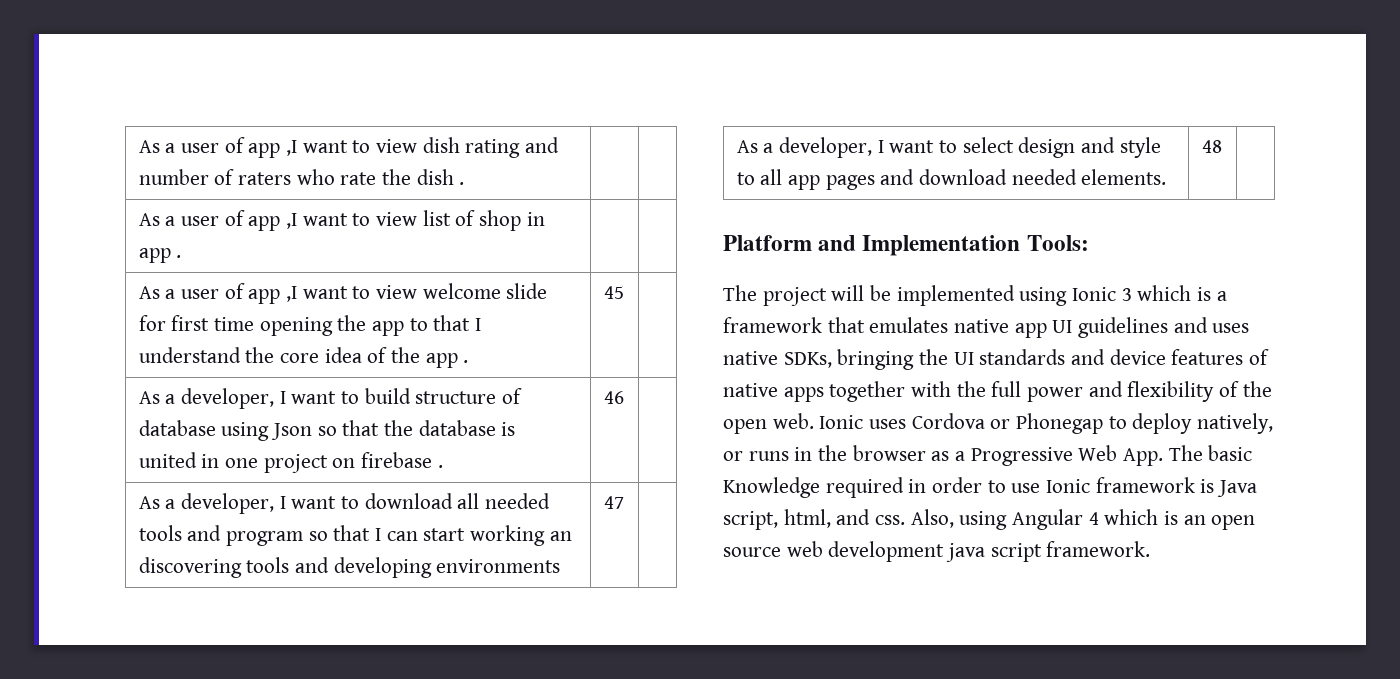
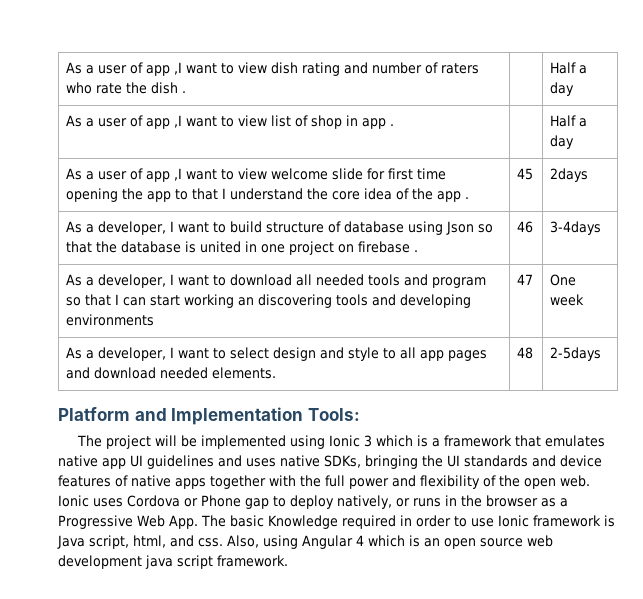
- As a user of app ,I want to view dish rating and number of raters who rate the dish . | |
+ As a user of app ,I want to view dish rating and number of raters who rate the dish . | | Half a day
- As a user of app ,I want to view list of shop in app . | |
+ As a user of app ,I want to view list of shop in app . | | Half a day
- As a user of app ,I want to view welcome slide for first time opening the app to that I understand the core idea of the app . | 45 |
+ As a user of app ,I want to view welcome slide for first time opening the app to that I understand the core idea of the app . | 45 | 2days
- As a developer, I want to build structure of database using Json so that the database is united in one project on firebase . | 46 |
+ As a developer, I want to build structure of database using Json so that the database is united in one project on firebase . | 46 | 3-4days
- As a developer, I want to download all needed tools and program so that I can start working an discovering tools and developing environments | 47 |
+ As a developer, I want to download all needed tools and program so that I can start working an discovering tools and developing environments | 47 | One week
- As a developer, I want to select design and style to all app pages and download needed elements. | 48 |
+ As a developer, I want to select design and style to all app pages and download needed elements. | 48 | 2-5days
- Ionic uses Cordova or Phonegap to deploy natively, or runs in the browser as a Progressive Web App. The basic Knowledge required in order to use Ionic framework is Java script, html, and css.
+ Ionic uses Cordova or Phone gap to deploy natively, or runs in the browser as a Progressive Web App. The basic Knowledge required in order to use Ionic framework is Java script, html, and css.

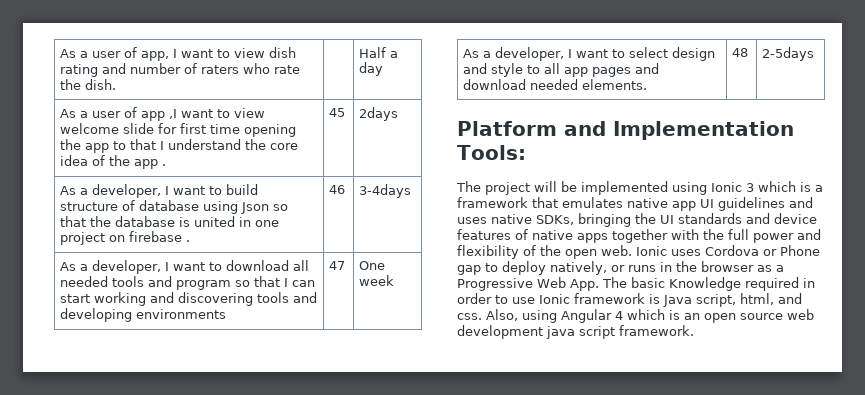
- As a user of app ,I want to view dish rating and number of raters who rate the dish . | | Half a day
- As a user of app ,I want to view list of shop in app . | | Half a day
+ As a user of app, I want to view dish rating and number of raters who rate the dish. | | Half a day
- As a developer, I want to download all needed tools and program so that I can start working an discovering tools and developing environments | 47 | One week
+ As a developer, I want to download all needed tools and program so that I can start working and discovering tools and developing environments | 47 | One week

